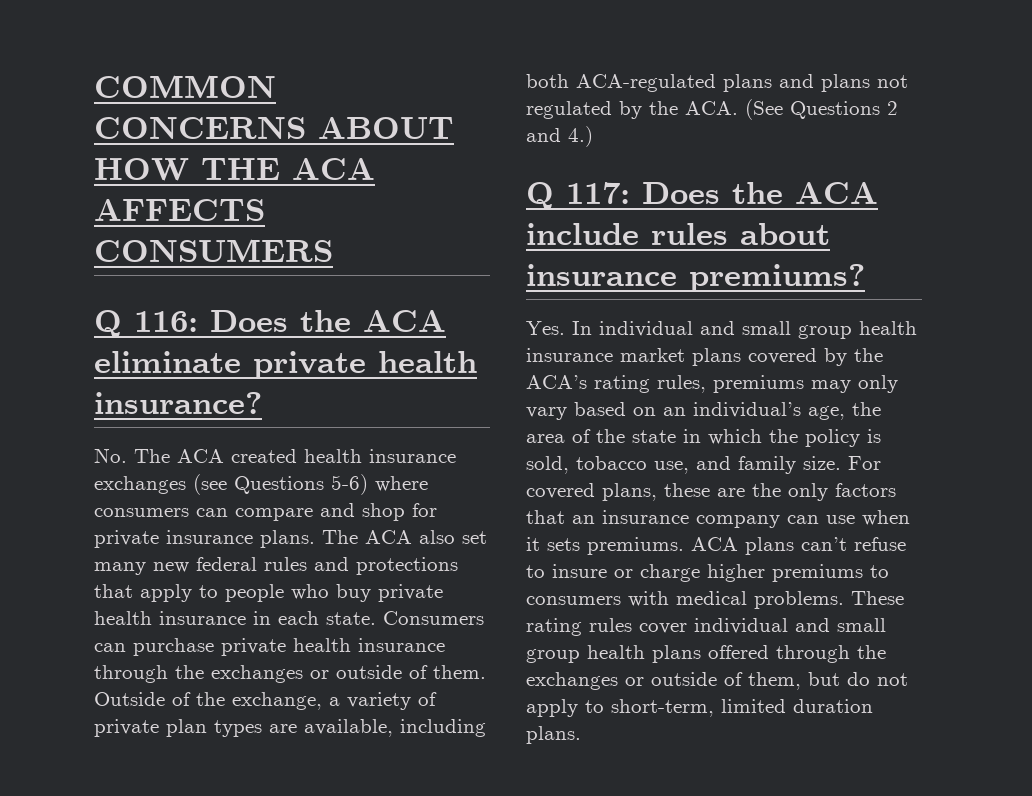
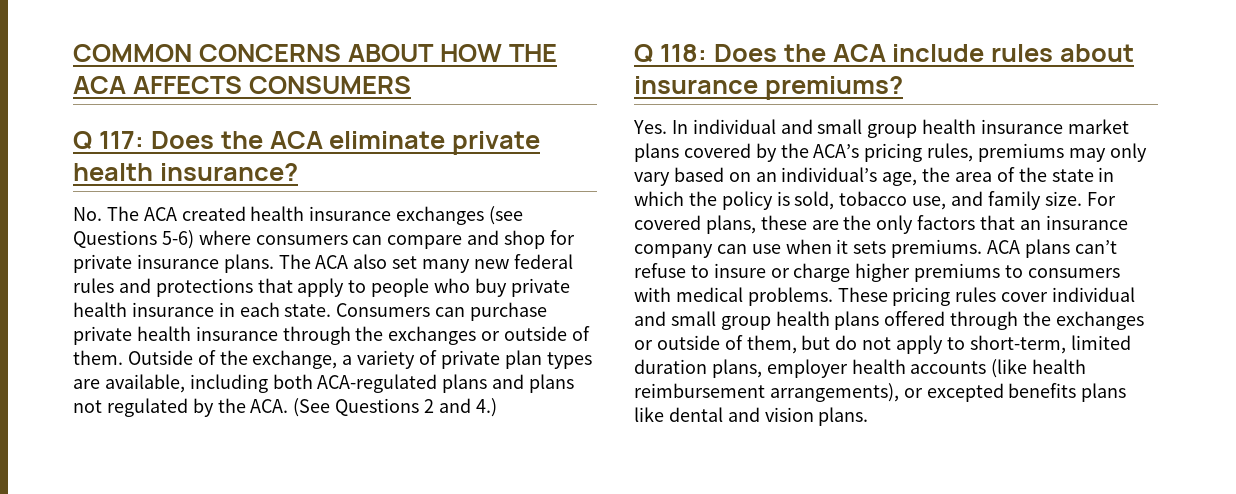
- Q 116: Does the ACA eliminate private health insurance?
+ Q 117: Does the ACA eliminate private health insurance?
- Q 117: Does the ACA include rules about insurance premiums?
+ Q 118: Does the ACA include rules about insurance premiums?
- Yes. In individual and small group health insurance market plans covered by the ACA’s rating rules, premiums may only vary based on an individual’s age, the area of the state in which the policy is sold, tobacco use, and family size.
+ Yes. In individual and small group health insurance market plans covered by the ACA’s pricing rules, premiums may only vary based on an individual’s age, the area of the state in which the policy is sold, tobacco use, and family size.
- These rating rules cover individual and small group health plans offered through the exchanges or outside of them, but do not apply to short-term, limited duration plans.
+ These pricing rules cover individual and small group health plans offered through the exchanges or outside of them, but do not apply to short-term, limited duration plans, employer health accounts (like health reimbursement arrangements), or excepted benefits plans like dental and vision plans.

